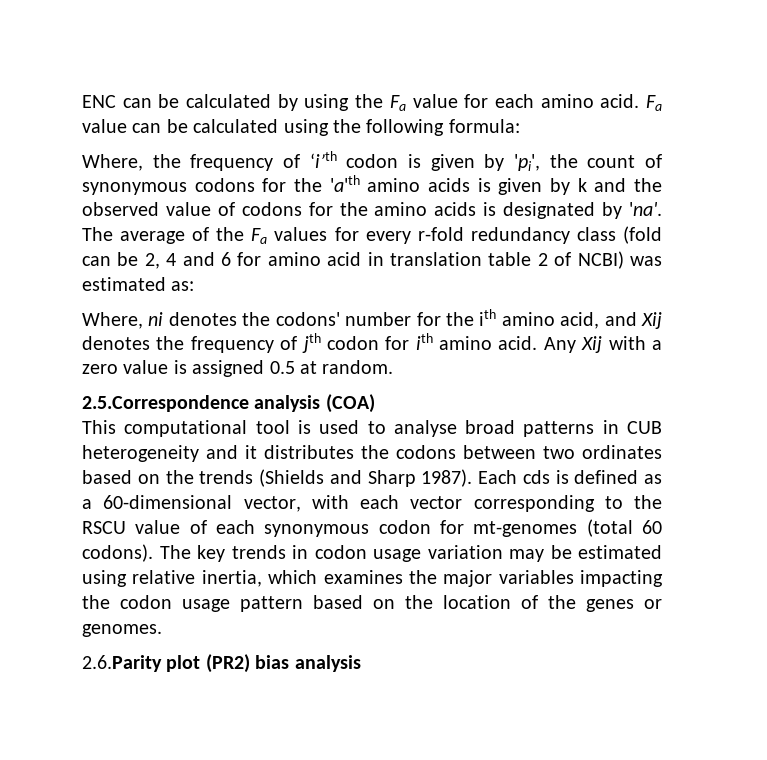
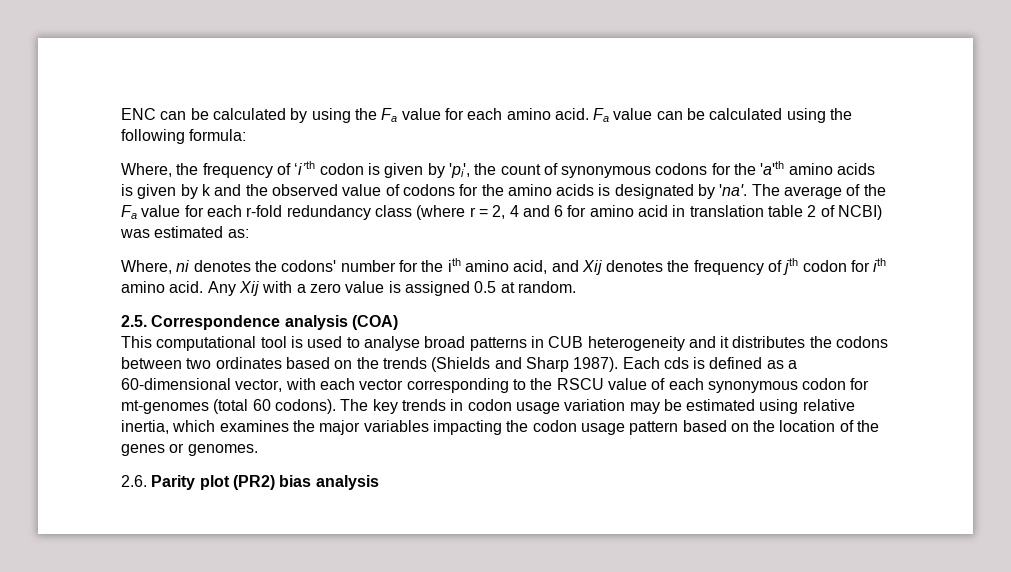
- The average of the Fa values for every r-fold redundancy class (fold can be 2, 4 and 6 for amino acid in translation table 2 of NCBI) was estimated as:
+ The average of the Fa value for each r-fold redundancy class (where r = 2, 4 and 6 for amino acid in translation table 2 of NCBI) was estimated as:
- 2.5.Correspondence analysis (COA)
+ 2.5. Correspondence analysis (COA)
- 2.6.Parity plot (PR2) bias analysis
+ 2.6. Parity plot (PR2) bias analysis

